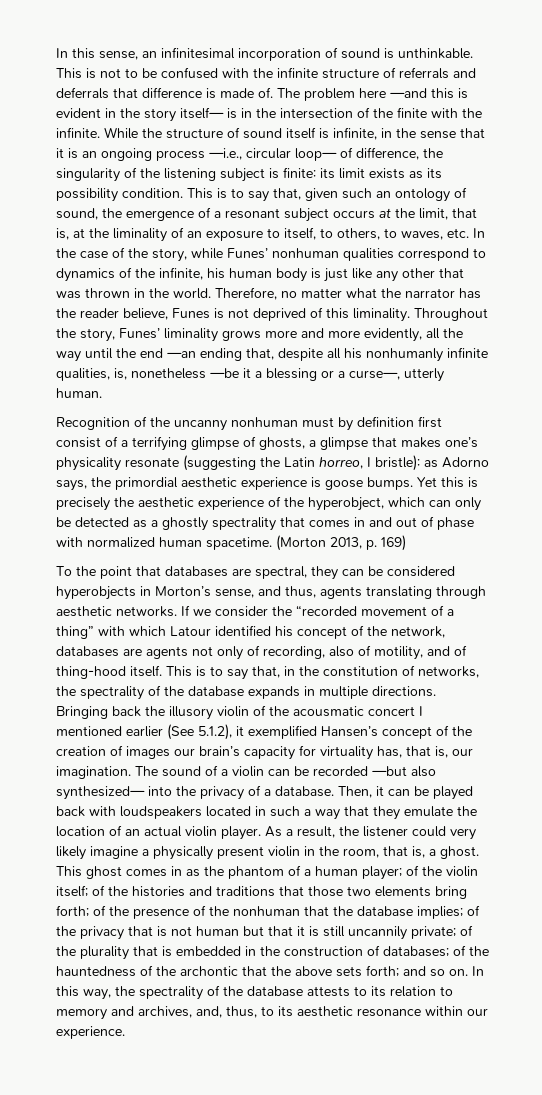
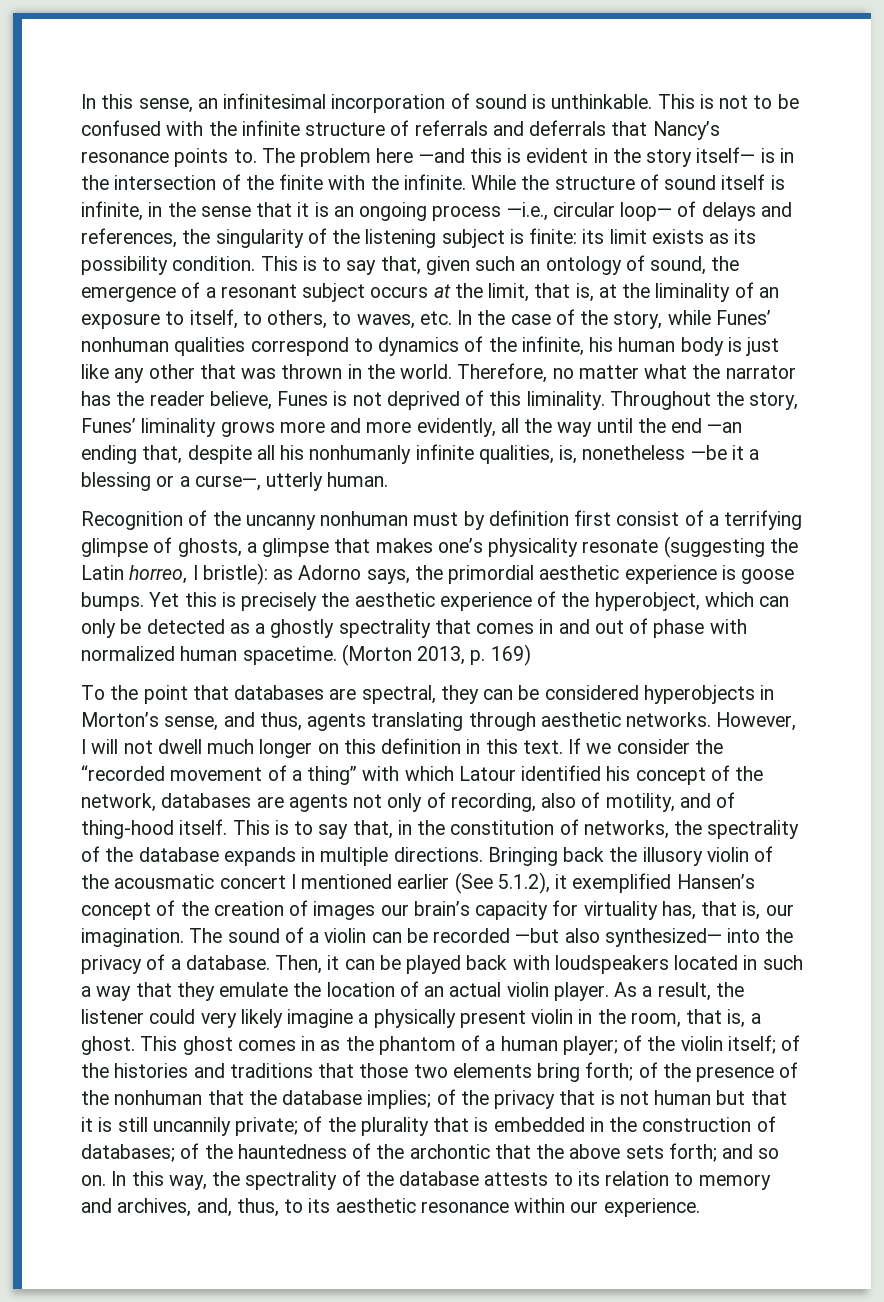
- This is not to be confused with the infinite structure of referrals and deferrals that difference is made of.
+ This is not to be confused with the infinite structure of referrals and deferrals that Nancy’s resonance points to.
- While the structure of sound itself is infinite, in the sense that it is an ongoing process —i.e., circular loop— of difference, the singularity of the listening subject is finite: its limit exists as its possibility condition.
+ While the structure of sound itself is infinite, in the sense that it is an ongoing process —i.e., circular loop— of delays and references, the singularity of the listening subject is finite: its limit exists as its possibility condition.
+ However, I will not dwell much longer on this definition in this text.

